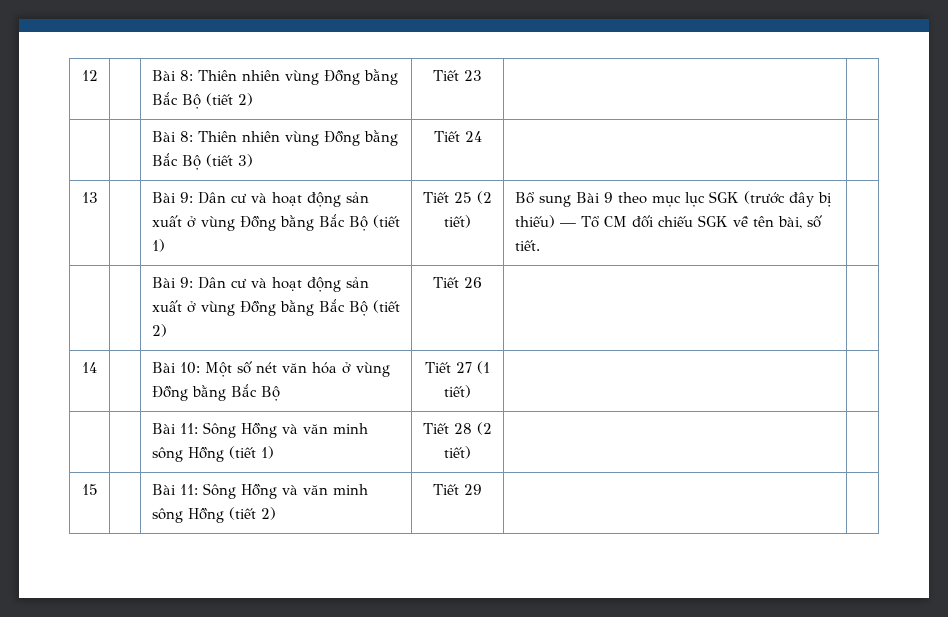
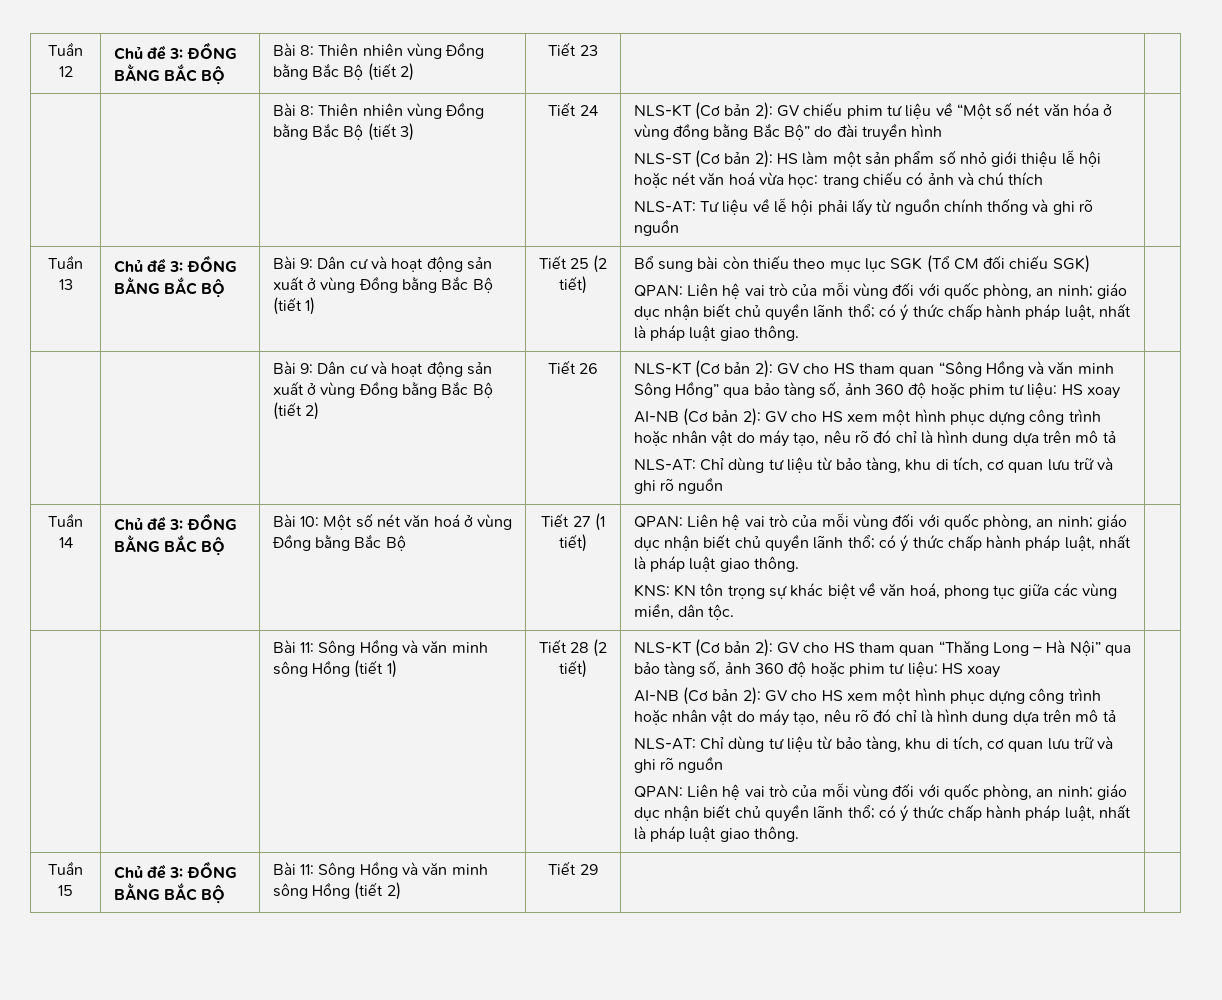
- 12 | | Bài 8: Thiên nhiên vùng Đồng bằng Bắc Bộ (tiết 2) | Tiết 23 | |
+ Tuần 12 | Chủ đề 3: ĐỒNG BẰNG BẮC BỘ | Bài 8: Thiên nhiên vùng Đồng bằng Bắc Bộ (tiết 2) | Tiết 23 | |
- 13
+ NLS-KT (Cơ bản 2): GV chiếu phim tư liệu về “Một số nét văn hóa ở vùng đồng bằng Bắc Bộ” do đài truyền hình
+ NLS-ST (Cơ bản 2): HS làm một sản phẩm số nhỏ giới thiệu lễ hội hoặc nét văn hoá vừa học: trang chiếu có ảnh và chú thích
+ NLS-AT: Tư liệu về lễ hội phải lấy từ nguồn chính thống và ghi rõ nguồn |
+ Tuần 13 | Chủ đề 3: ĐỒNG BẰNG BẮC BỘ
- Bổ sung Bài 9 theo mục lục SGK (trước đây bị thiếu) — Tổ CM đối chiếu SGK về tên bài, số tiết.
+ Bổ sung bài còn thiếu theo mục lục SGK (Tổ CM đối chiếu SGK)
+ QPAN: Liên hệ vai trò của mỗi vùng đối với quốc phòng, an ninh; giáo dục nhận biết chủ quyền lãnh thổ; có ý thức chấp hành pháp luật, nhất là pháp luật giao thông.
- 14 | | Bài 10: Một số nét văn hóa ở vùng Đồng bằng Bắc Bộ | Tiết 27 (1 tiết) | |
+ NLS-KT (Cơ bản 2): GV cho HS tham quan “Sông Hồng và văn minh Sông Hồng” qua bảo tàng số, ảnh 360 độ hoặc phim tư liệu: HS xoay
+ AI-NB (Cơ bản 2): GV cho HS xem một hình phục dựng công trình hoặc nhân vật do máy tạo, nêu rõ đó chỉ là hình dung dựa trên mô tả
+ NLS-AT: Chỉ dùng tư liệu từ bảo tàng, khu di tích, cơ quan lưu trữ và ghi rõ nguồn |
+ Tuần 14 | Chủ đề 3: ĐỒNG BẰNG BẮC BỘ | Bài 10: Một số nét văn hoá ở vùng Đồng bằng Bắc Bộ | Tiết 27 (1 tiết) | QPAN: Liên hệ vai trò của mỗi vùng đối với quốc phòng, an ninh; giáo dục nhận biết chủ quyền lãnh thổ; có ý thức chấp hành pháp luật, nhất là pháp luật giao thông.
+ KNS: KN tôn trọng sự khác biệt về văn hoá, phong tục giữa các vùng miền, dân tộc.
- 15 | | Bài 11: Sông Hồng và văn minh sông Hồng (tiết 2) | Tiết 29 | |
+ NLS-KT (Cơ bản 2): GV cho HS tham quan “Thăng Long – Hà Nội” qua bảo tàng số, ảnh 360 độ hoặc phim tư liệu: HS xoay
+ AI-NB (Cơ bản 2): GV cho HS xem một hình phục dựng công trình hoặc nhân vật do máy tạo, nêu rõ đó chỉ là hình dung dựa trên mô tả
+ NLS-AT: Chỉ dùng tư liệu từ bảo tàng, khu di tích, cơ quan lưu trữ và ghi rõ nguồn
+ QPAN: Liên hệ vai trò của mỗi vùng đối với quốc phòng, an ninh; giáo dục nhận biết chủ quyền lãnh thổ; có ý thức chấp hành pháp luật, nhất là pháp luật giao thông. |
+ Tuần 15 | Chủ đề 3: ĐỒNG BẰNG BẮC BỘ | Bài 11: Sông Hồng và văn minh sông Hồng (tiết 2) | Tiết 29 | |

